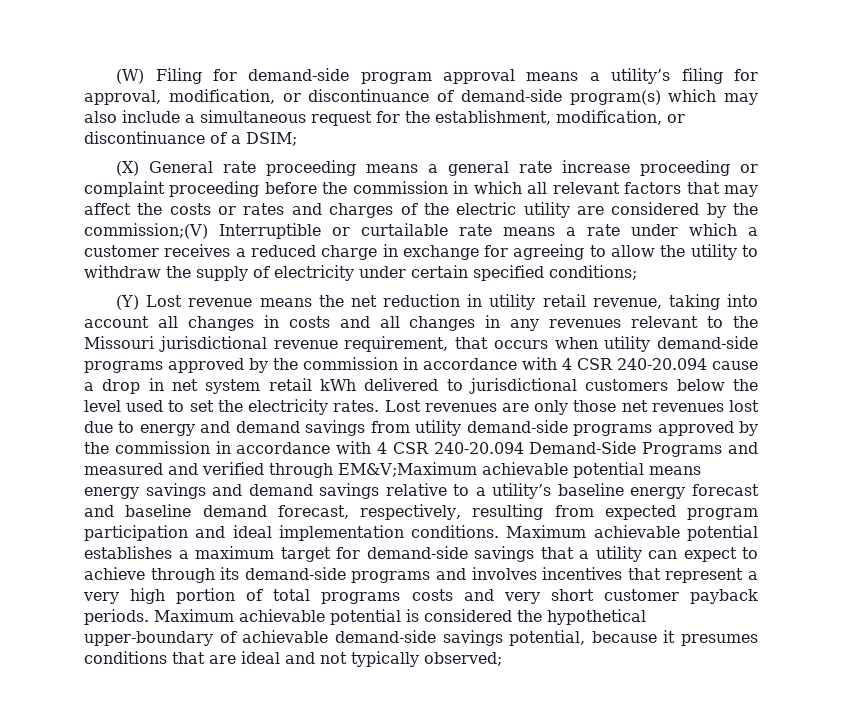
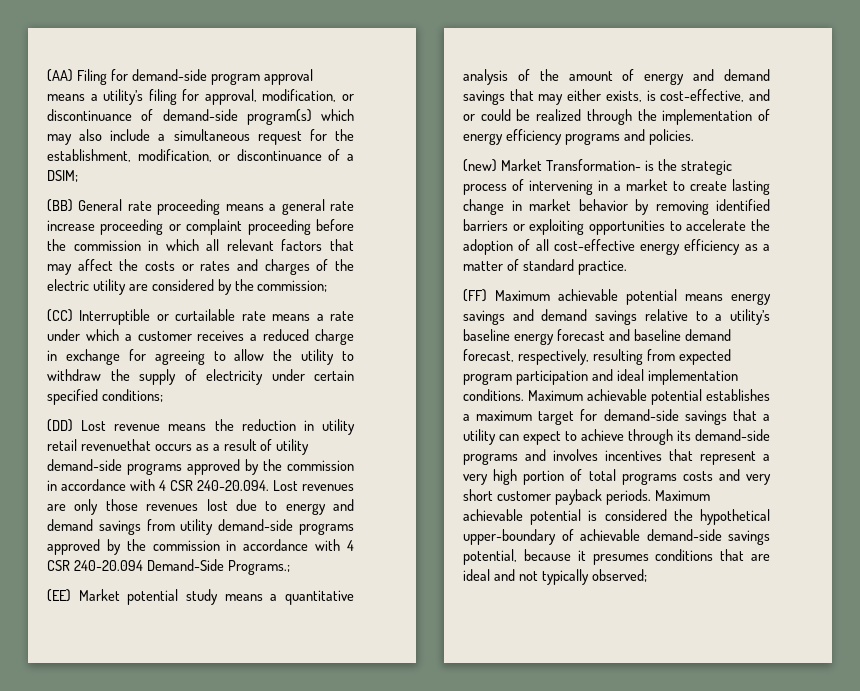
- (W) Filing for demand-side program approval means a utility’s filing for approval, modification, or discontinuance of demand-side program(s) which may also include a simultaneous request for the establishment, modification, or discontinuance of a DSIM;
+ (AA) Filing for demand-side program approval means a utility’s filing for approval, modification, or discontinuance of demand-side program(s) which may also include a simultaneous request for the establishment, modification, or discontinuance of a DSIM;
- (X) General rate proceeding means a general rate increase proceeding or complaint proceeding before the commission in which all relevant factors that may affect the costs or rates and charges of the electric utility are considered by the commission;(V) Interruptible or curtailable rate means a rate under which a customer receives a reduced charge in exchange for agreeing to allow the utility to withdraw the supply of electricity under certain specified conditions;
+ (BB) General rate proceeding means a general rate increase proceeding or complaint proceeding before the commission in which all relevant factors that may affect the costs or rates and charges of the electric utility are considered by the commission;
+ (CC) Interruptible or curtailable rate means a rate under which a customer receives a reduced charge in exchange for agreeing to allow the utility to withdraw the supply of electricity under certain specified conditions;
- (Y) Lost revenue means the net reduction in utility retail revenue, taking into account all changes in costs and all changes in any revenues relevant to the Missouri jurisdictional revenue requirement, that occurs when utility demand-side programs approved by the commission in accordance with 4 CSR 240-20.094 cause a drop in net system retail kWh delivered to jurisdictional customers below the level used to set the electricity rates. Lost revenues are only those net revenues lost due to energy and demand savings from utility demand-side programs approved by the commission in accordance with 4 CSR 240-20.094 Demand-Side Programs and measured and verified through EM&V;Maximum achievable potential means energy savings and demand savings relative to a utility’s baseline energy forecast and baseline demand forecast, respectively, resulting from expected program participation and ideal implementation conditions.
+ (DD) Lost revenue means the reduction in utility retail revenuethat occurs as a result of utility demand-side programs approved by the commission in accordance with 4 CSR 240-20.094. Lost revenues are only those revenues lost due to energy and demand savings from utility demand-side programs approved by the commission in accordance with 4 CSR 240-20.094 Demand-Side Programs.;
+ (EE) Market potential study means a quantitative analysis of the amount of energy and demand savings that may either exists, is cost-effective, and or could be realized through the implementation of energy efficiency programs and policies.
+ (new) Market Transformation- is the strategic process of intervening in a market to create lasting change in market behavior by removing identified barriers or exploiting opportunities to accelerate the adoption of all cost-effective energy efficiency as a matter of standard practice.
+ (FF) Maximum achievable potential means energy savings and demand savings relative to a utility’s baseline energy forecast and baseline demand forecast, respectively, resulting from expected program participation and ideal implementation conditions.

